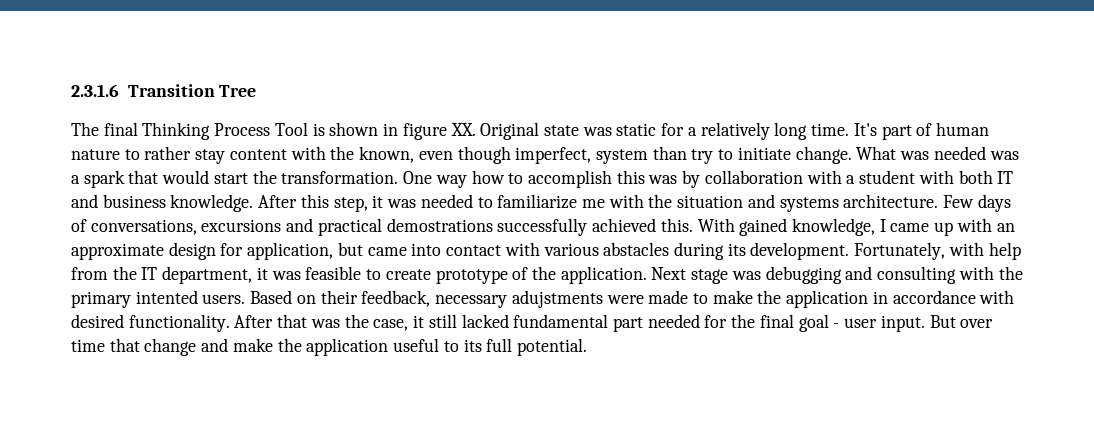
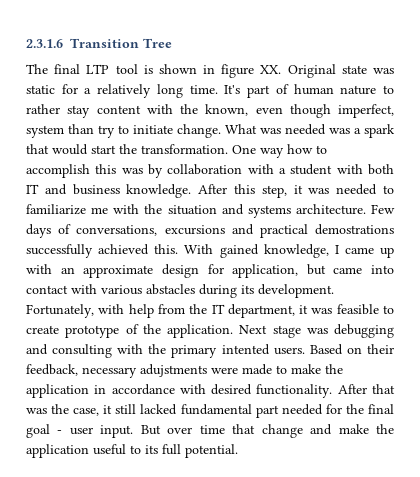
- The final Thinking Process Tool is shown in figure XX. Original state was static for a relatively long time.
+ The final LTP tool is shown in figure XX. Original state was static for a relatively long time.

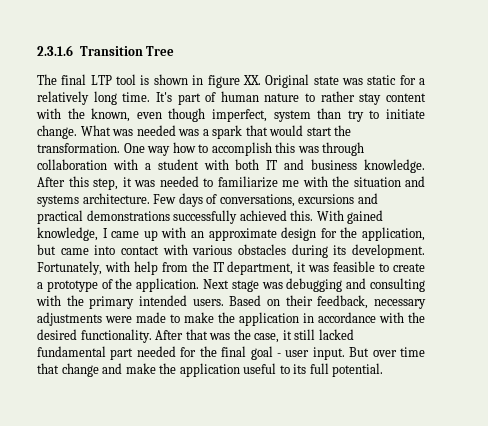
- One way how to accomplish this was by collaboration with a student with both IT and business knowledge.
+ One way how to accomplish this was through collaboration with a student with both IT and business knowledge.
- Few days of conversations, excursions and practical demostrations successfully achieved this.
+ Few days of conversations, excursions and practical demonstrations successfully achieved this.
- With gained knowledge, I came up with an approximate design for application, but came into contact with various abstacles during its development.
+ With gained knowledge, I came up with an approximate design for the application, but came into contact with various obstacles during its development.
- Fortunately, with help from the IT department, it was feasible to create prototype of the application.
+ Fortunately, with help from the IT department, it was feasible to create a prototype of the application.
- Next stage was debugging and consulting with the primary intented users.
+ Next stage was debugging and consulting with the primary intended users.
- Based on their feedback, necessary adujstments were made to make the application in accordance with desired functionality.
+ Based on their feedback, necessary adjustments were made to make the application in accordance with the desired functionality.

